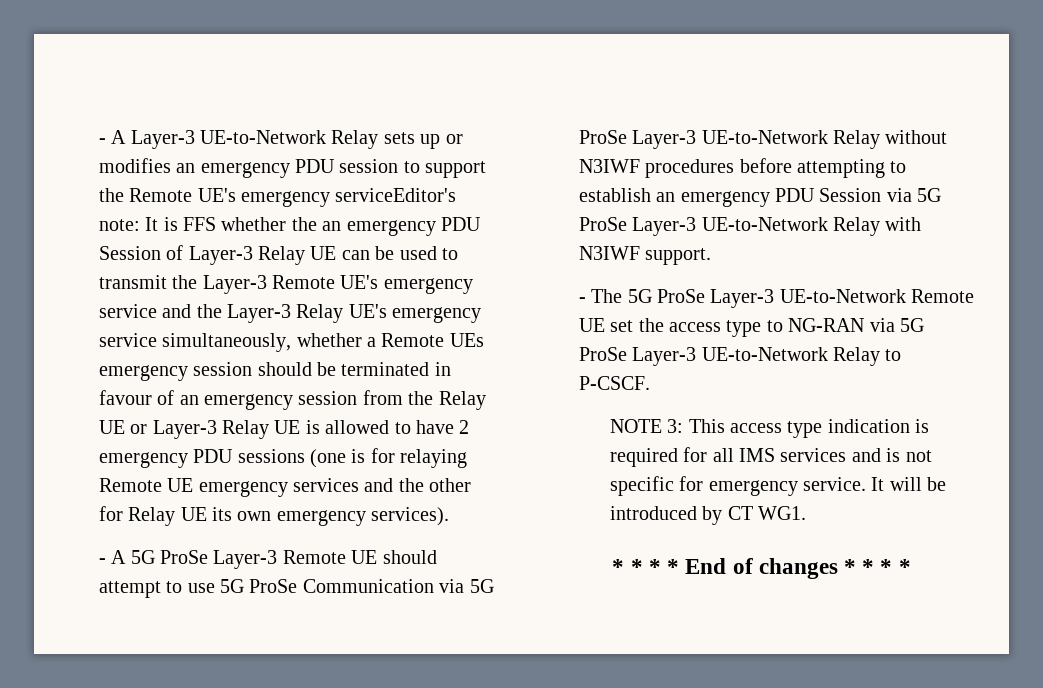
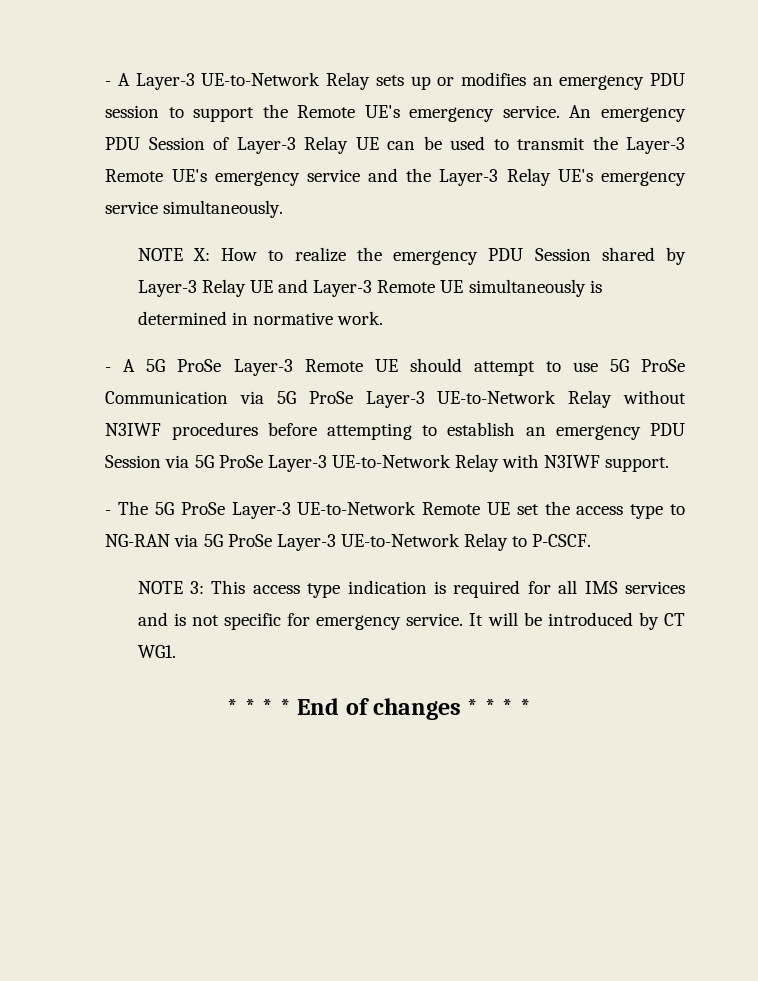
- - A Layer-3 UE-to-Network Relay sets up or modifies an emergency PDU session to support the Remote UE's emergency serviceEditor's note: It is FFS whether the an emergency PDU Session of Layer-3 Relay UE can be used to transmit the Layer-3 Remote UE's emergency service and the Layer-3 Relay UE's emergency service simultaneously, whether a Remote UEs emergency session should be terminated in favour of an emergency session from the Relay UE or Layer-3 Relay UE is allowed to have 2 emergency PDU sessions (one is for relaying Remote UE emergency services and the other for Relay UE its own emergency services).
+ - A Layer-3 UE-to-Network Relay sets up or modifies an emergency PDU session to support the Remote UE's emergency service. An emergency PDU Session of Layer-3 Relay UE can be used to transmit the Layer-3 Remote UE's emergency service and the Layer-3 Relay UE's emergency service simultaneously.
+ NOTE X: How to realize the emergency PDU Session shared by Layer-3 Relay UE and Layer-3 Remote UE simultaneously is determined in normative work.

